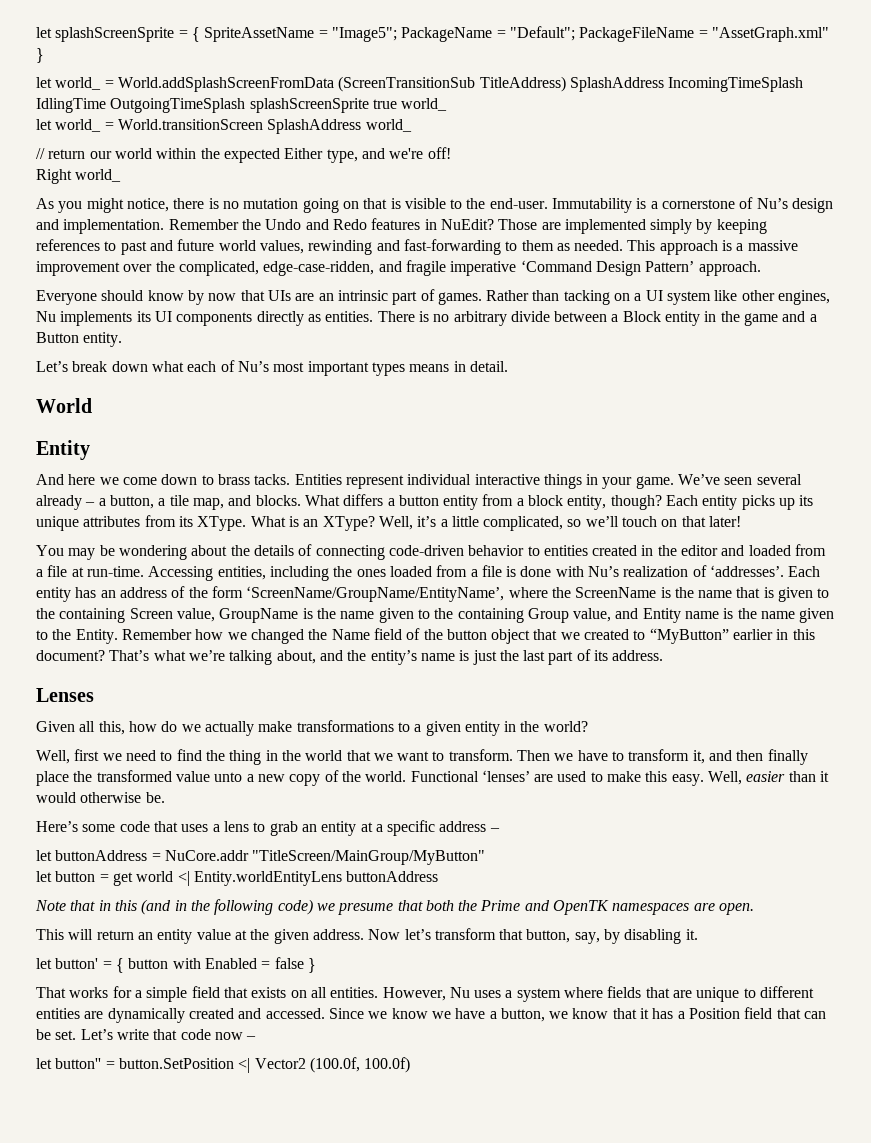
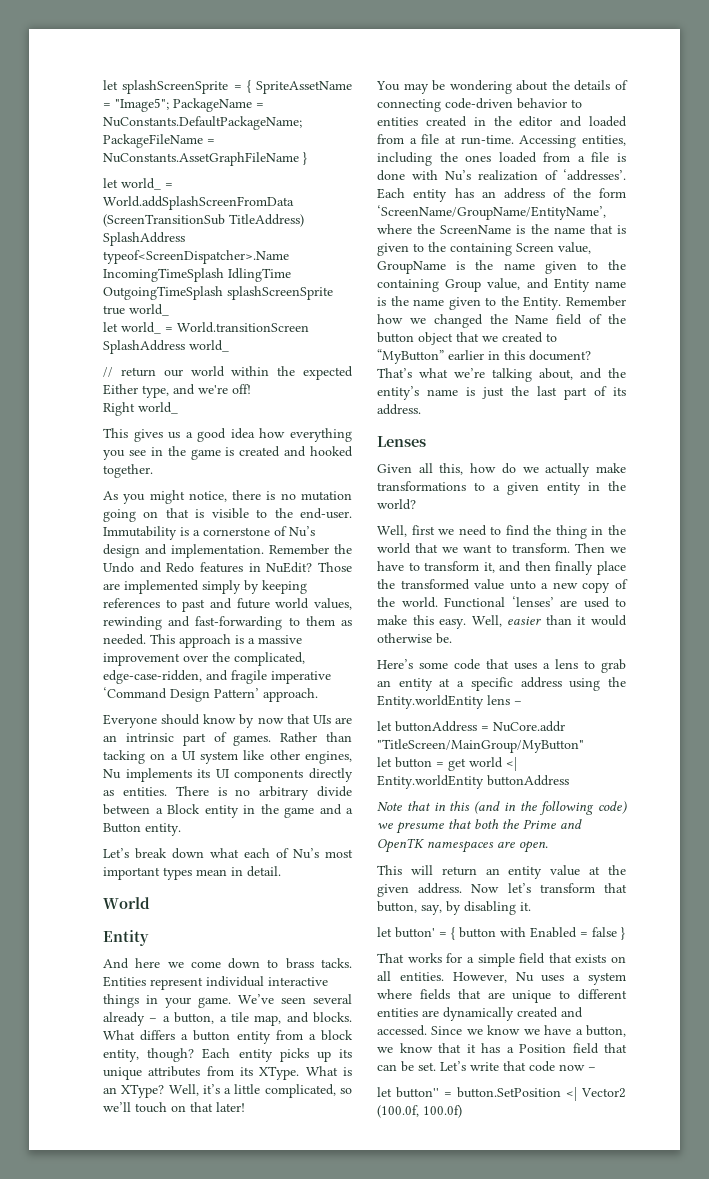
- let splashScreenSprite = { SpriteAssetName = "Image5"; PackageName = "Default"; PackageFileName = "AssetGraph.xml" }
+ let splashScreenSprite = { SpriteAssetName = "Image5"; PackageName = NuConstants.DefaultPackageName; PackageFileName = NuConstants.AssetGraphFileName }
- let world_ = World.addSplashScreenFromData (ScreenTransitionSub TitleAddress) SplashAddress IncomingTimeSplash IdlingTime OutgoingTimeSplash splashScreenSprite true world_
+ let world_ = World.addSplashScreenFromData (ScreenTransitionSub TitleAddress) SplashAddress typeof<ScreenDispatcher>.Name IncomingTimeSplash IdlingTime OutgoingTimeSplash splashScreenSprite true world_
+ This gives us a good idea how everything you see in the game is created and hooked together.
- Let’s break down what each of Nu’s most important types means in detail.
+ Let’s break down what each of Nu’s most important types mean in detail.
- Here’s some code that uses a lens to grab an entity at a specific address –
+ Here’s some code that uses a lens to grab an entity at a specific address using the Entity.worldEntity lens –
- let button = get world <| Entity.worldEntityLens buttonAddress
+ let button = get world <| Entity.worldEntity buttonAddress

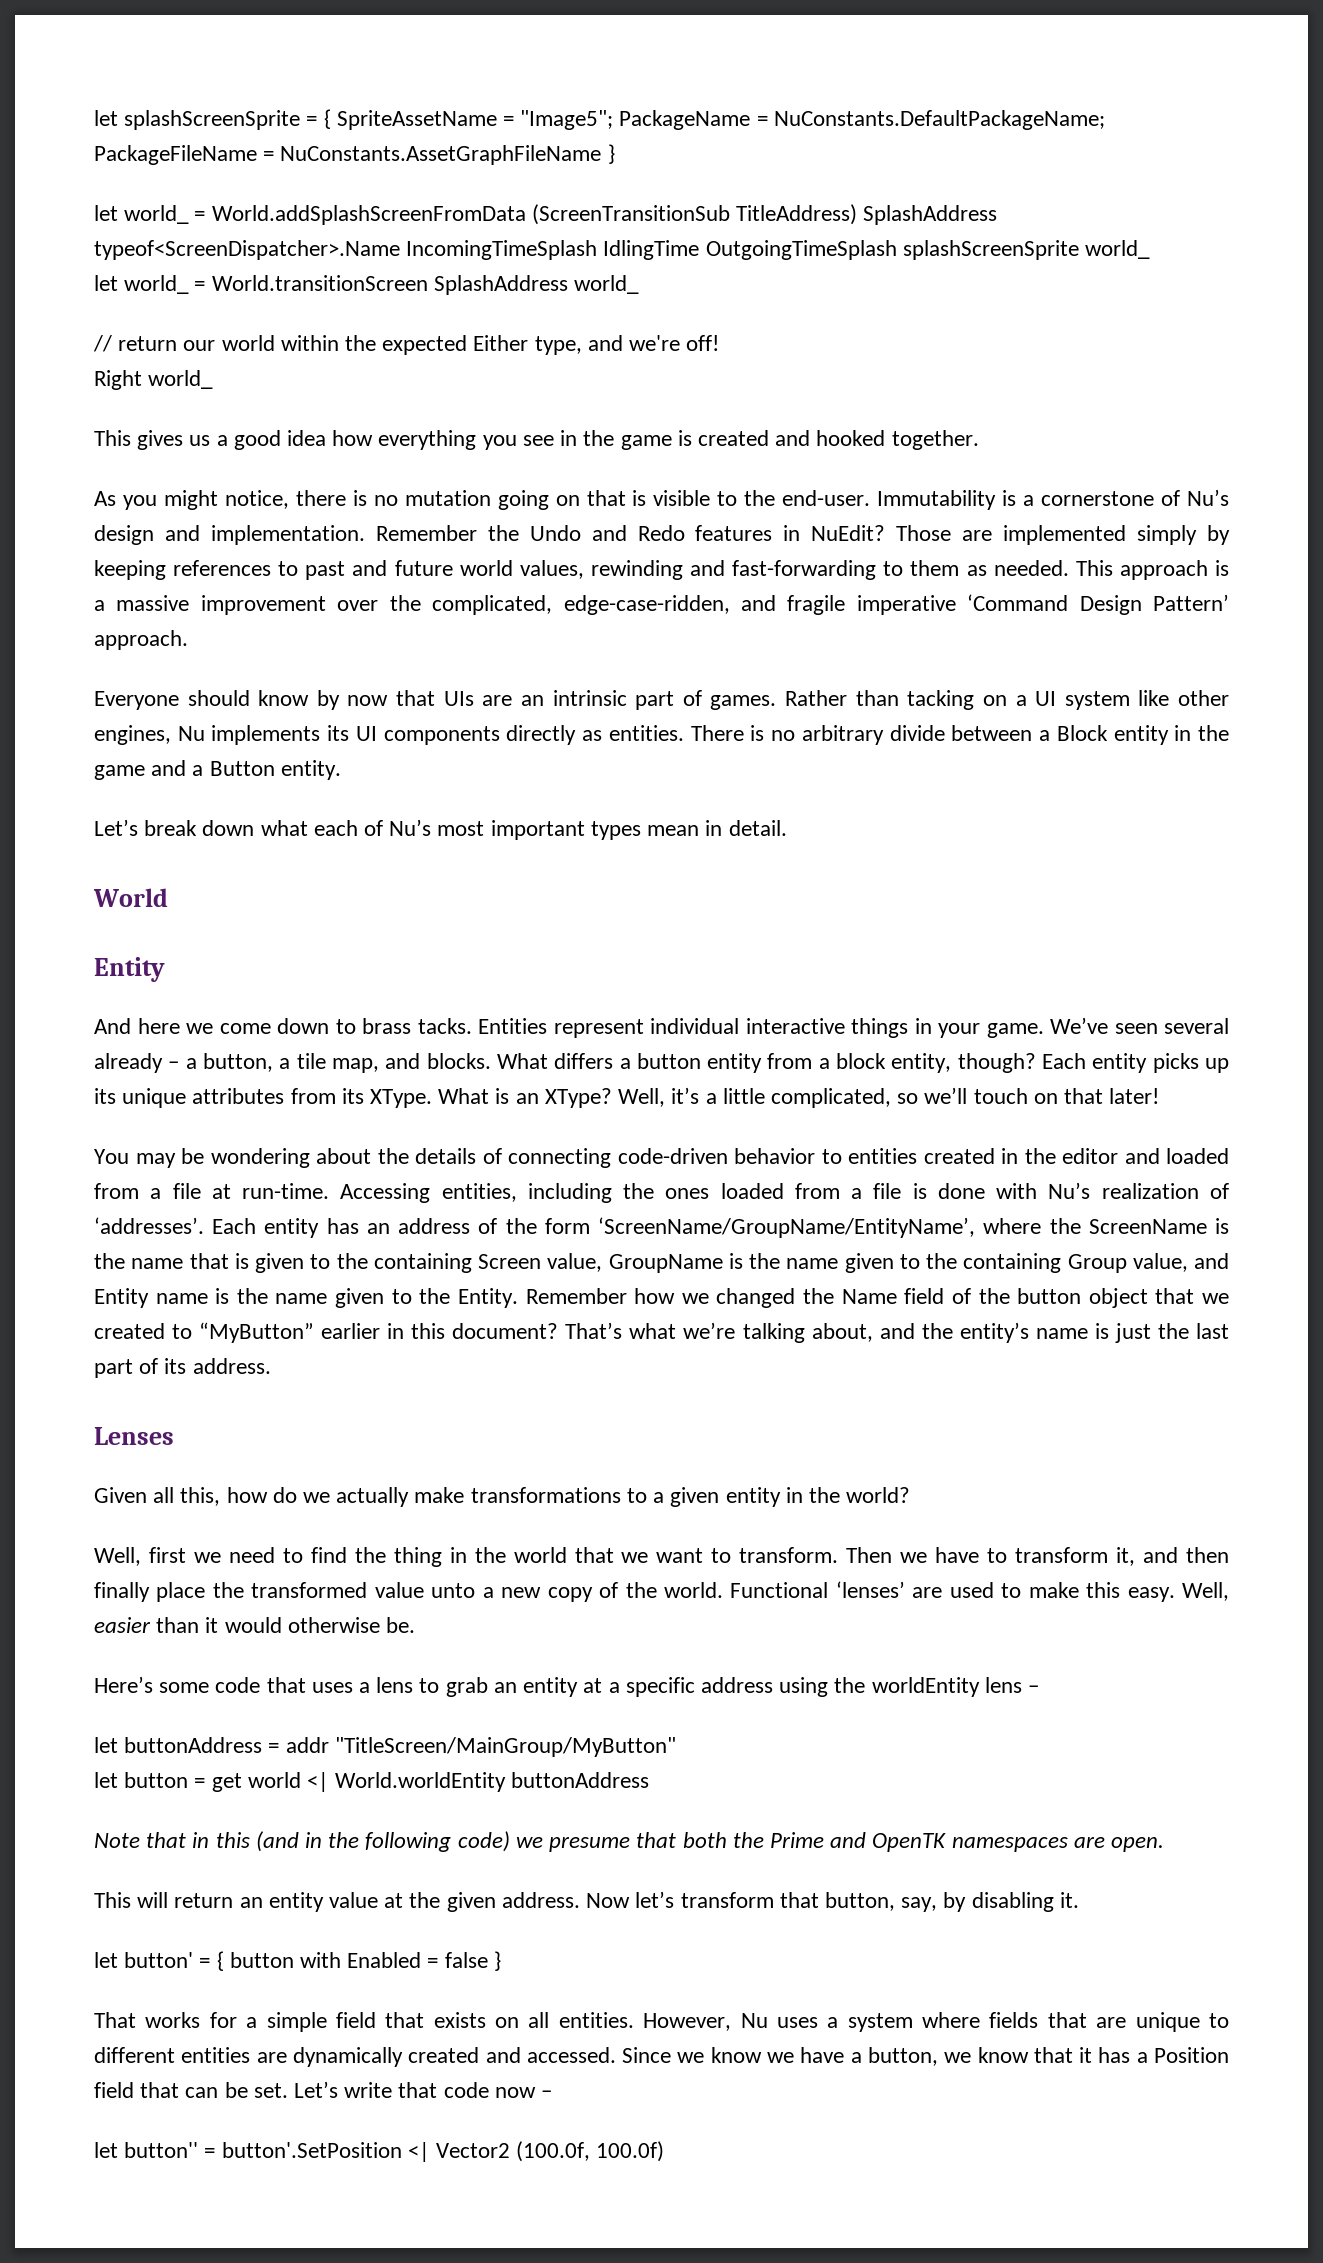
- let world_ = World.addSplashScreenFromData (ScreenTransitionSub TitleAddress) SplashAddress typeof<ScreenDispatcher>.Name IncomingTimeSplash IdlingTime OutgoingTimeSplash splashScreenSprite true world_
+ let world_ = World.addSplashScreenFromData (ScreenTransitionSub TitleAddress) SplashAddress typeof<ScreenDispatcher>.Name IncomingTimeSplash IdlingTime OutgoingTimeSplash splashScreenSprite world_
- Here’s some code that uses a lens to grab an entity at a specific address using the Entity.worldEntity lens –
+ Here’s some code that uses a lens to grab an entity at a specific address using the worldEntity lens –
- let buttonAddress = NuCore.addr "TitleScreen/MainGroup/MyButton"
+ let buttonAddress = addr "TitleScreen/MainGroup/MyButton"
- let button = get world <| Entity.worldEntity buttonAddress
+ let button = get world <| World.worldEntity buttonAddress
- let button'' = button.SetPosition <| Vector2 (100.0f, 100.0f)
+ let button'' = button'.SetPosition <| Vector2 (100.0f, 100.0f)

